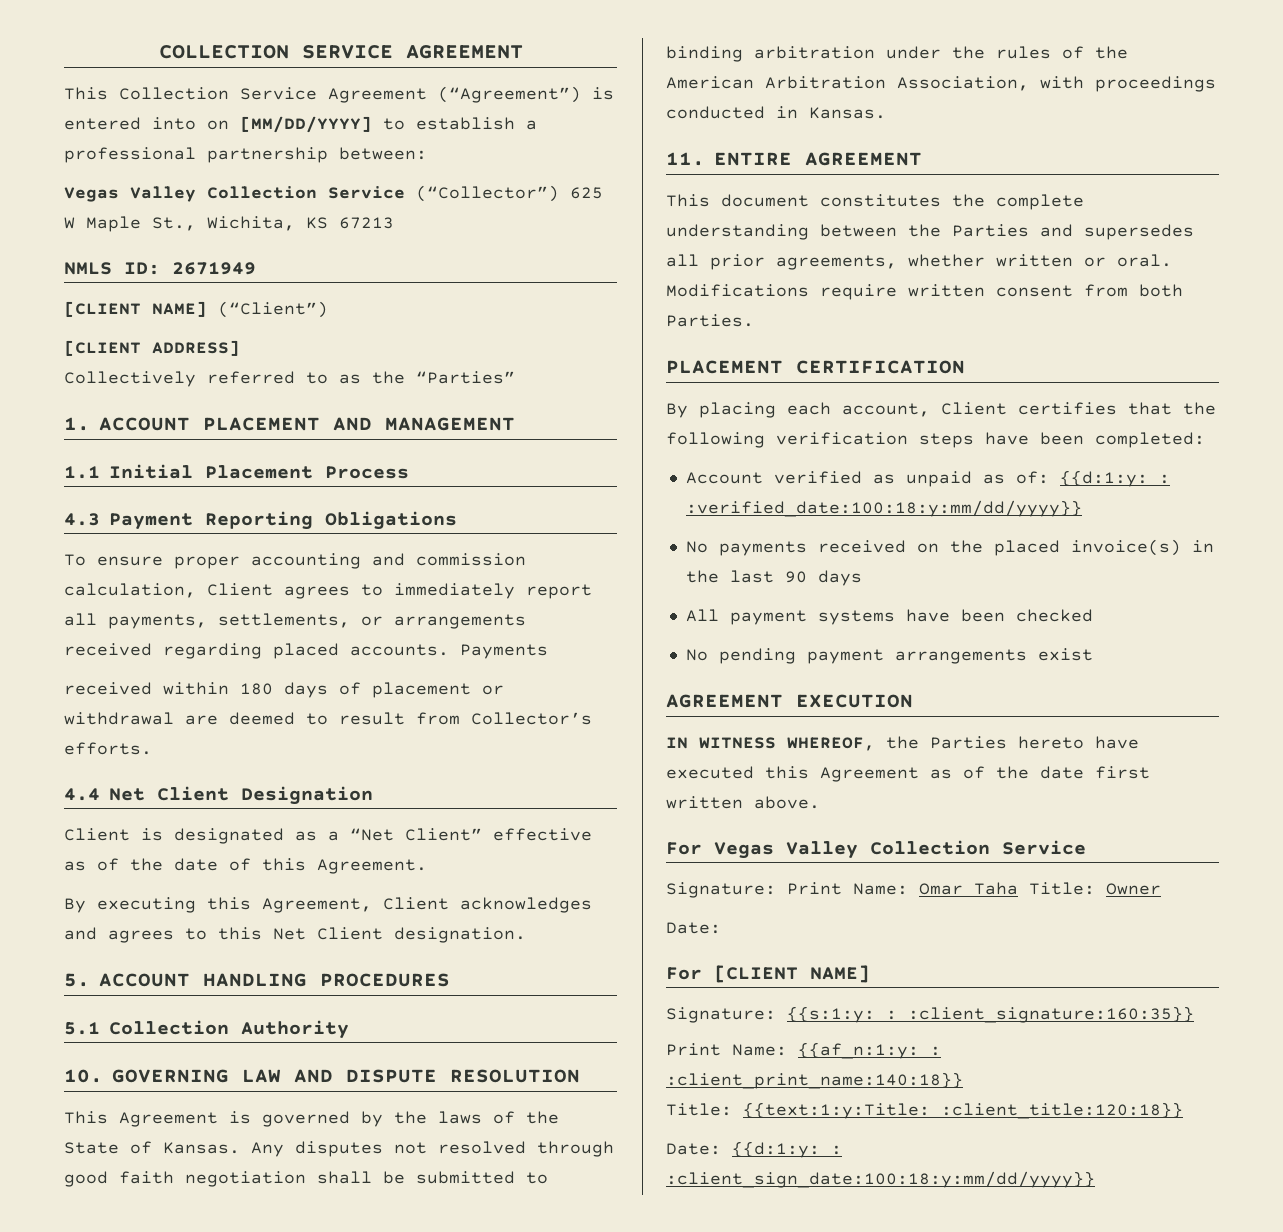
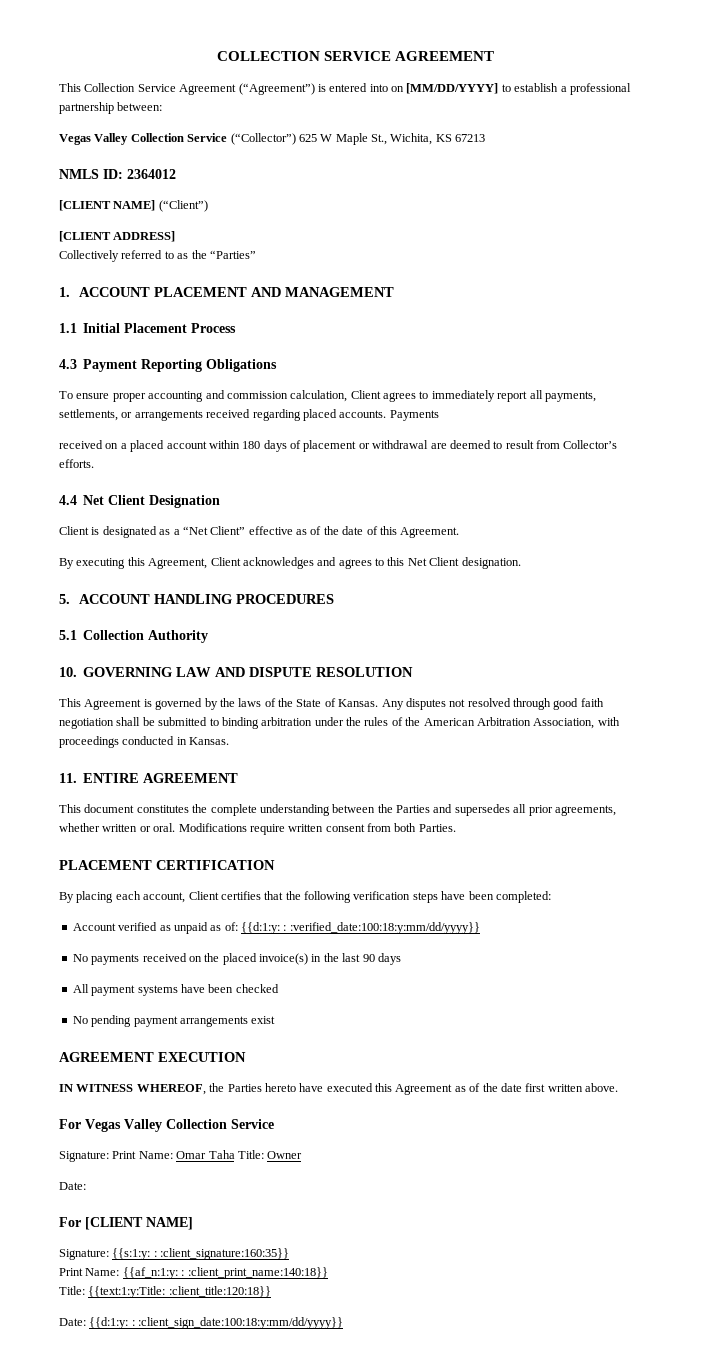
- NMLS ID: 2671949
+ NMLS ID: 2364012
- received within 180 days of placement or withdrawal are deemed to result from Collector’s efforts.
+ received on a placed account within 180 days of placement or withdrawal are deemed to result from Collector’s efforts.

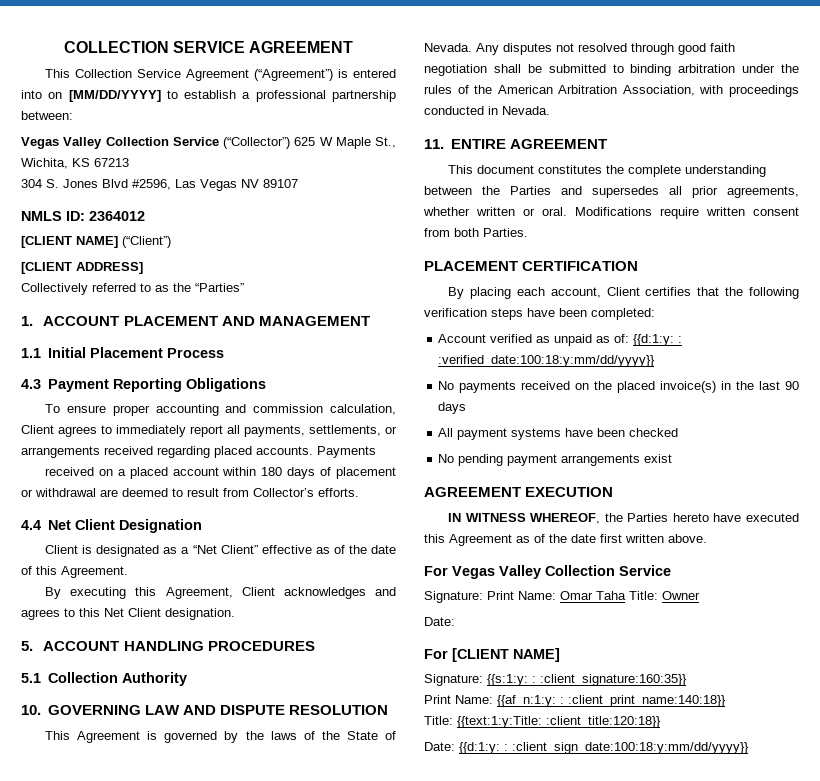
+ 304 S. Jones Blvd #2596, Las Vegas NV 89107
- This Agreement is governed by the laws of the State of Kansas.
+ This Agreement is governed by the laws of the State of Nevada.
- Any disputes not resolved through good faith negotiation shall be submitted to binding arbitration under the rules of the American Arbitration Association, with proceedings conducted in Kansas.
+ Any disputes not resolved through good faith negotiation shall be submitted to binding arbitration under the rules of the American Arbitration Association, with proceedings conducted in Nevada.

